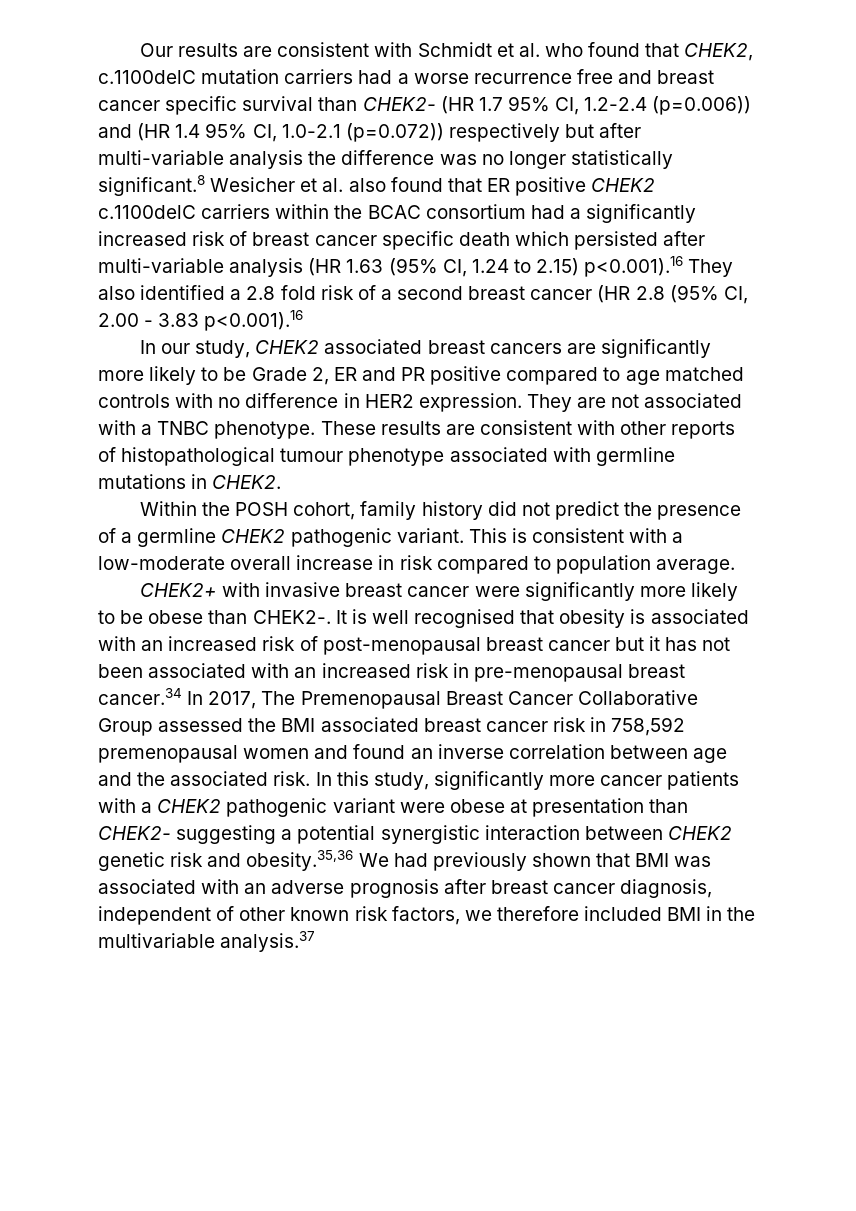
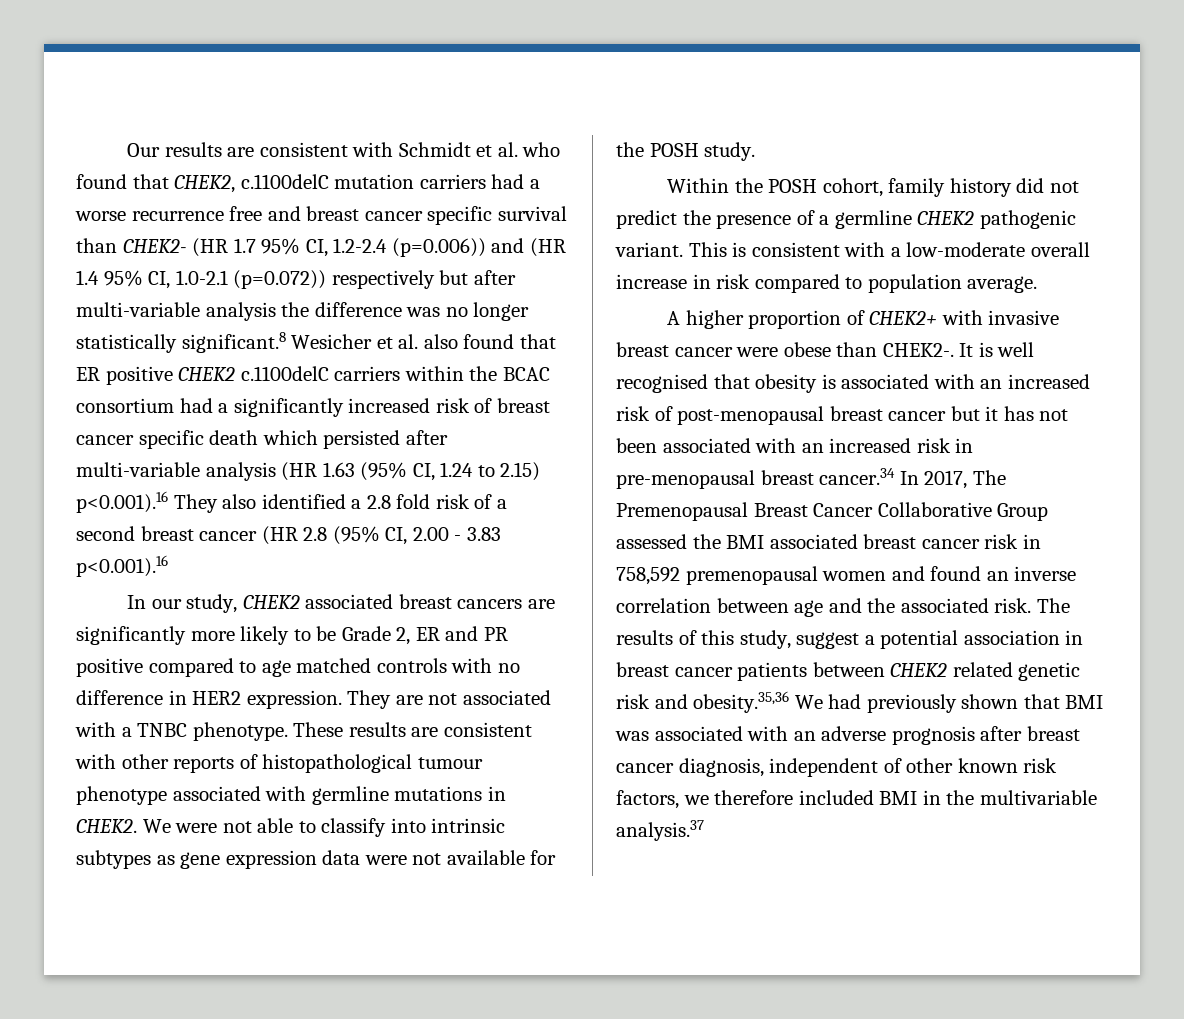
+ We were not able to classify into intrinsic subtypes as gene expression data were not available for the POSH study.
- CHEK2+ with invasive breast cancer were significantly more likely to be obese than CHEK2-.
+ A higher proportion of CHEK2+ with invasive breast cancer were obese than CHEK2-.
- In this study, significantly more cancer patients with a CHEK2 pathogenic variant were obese at presentation than CHEK2- suggesting a potential synergistic interaction between CHEK2 genetic risk and obesity.35,36 We had previously shown that BMI was associated with an adverse prognosis after breast cancer diagnosis, independent of other known risk factors, we therefore included BMI in the multivariable analysis.37
+ The results of this study, suggest a potential association in breast cancer patients between CHEK2 related genetic risk and obesity.35,36 We had previously shown that BMI was associated with an adverse prognosis after breast cancer diagnosis, independent of other known risk factors, we therefore included BMI in the multivariable analysis.37

